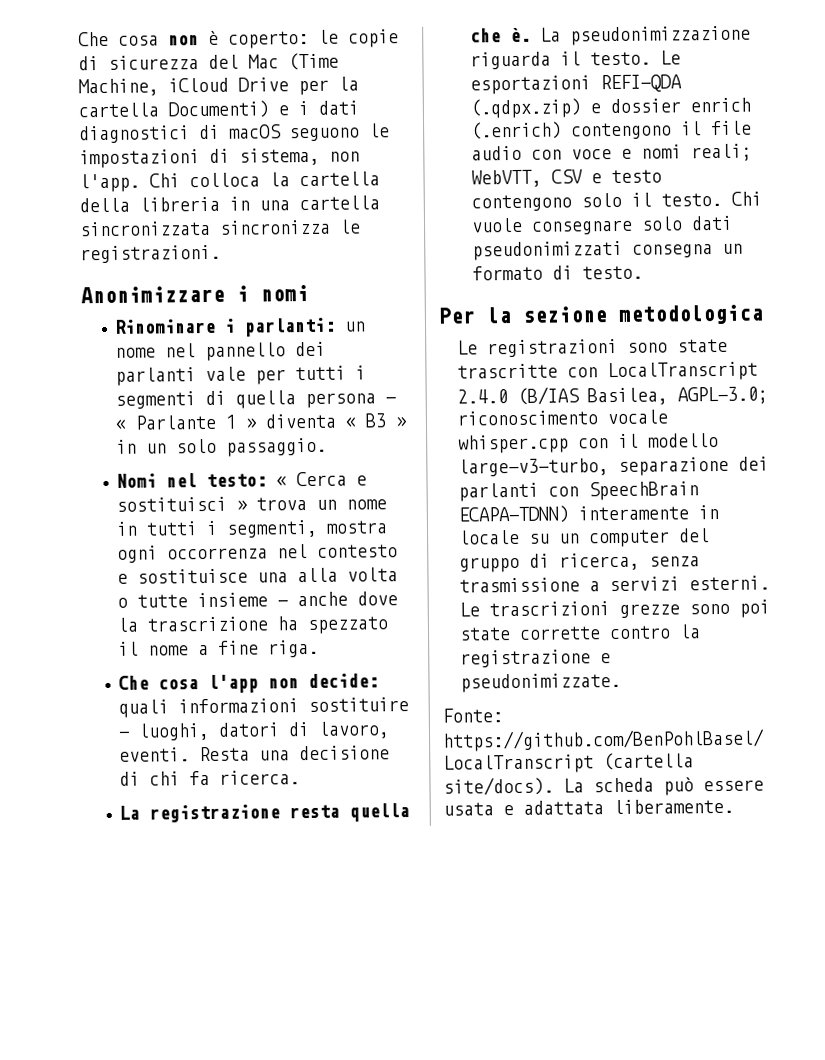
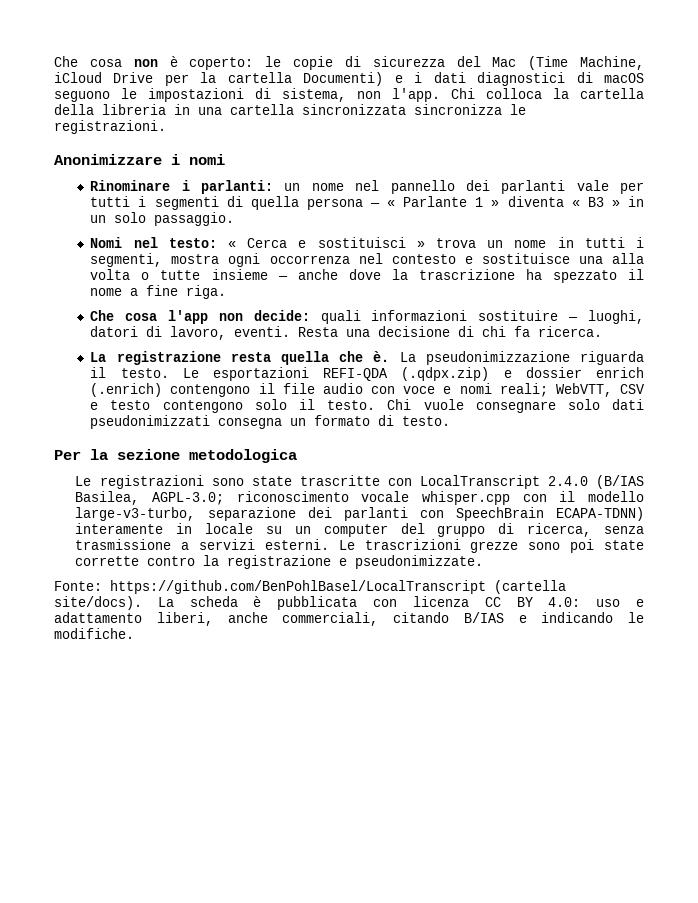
- La scheda può essere usata e adattata liberamente.
+ La scheda è pubblicata con licenza CC BY 4.0: uso e adattamento liberi, anche commerciali, citando B/IAS e indicando le modifiche.

